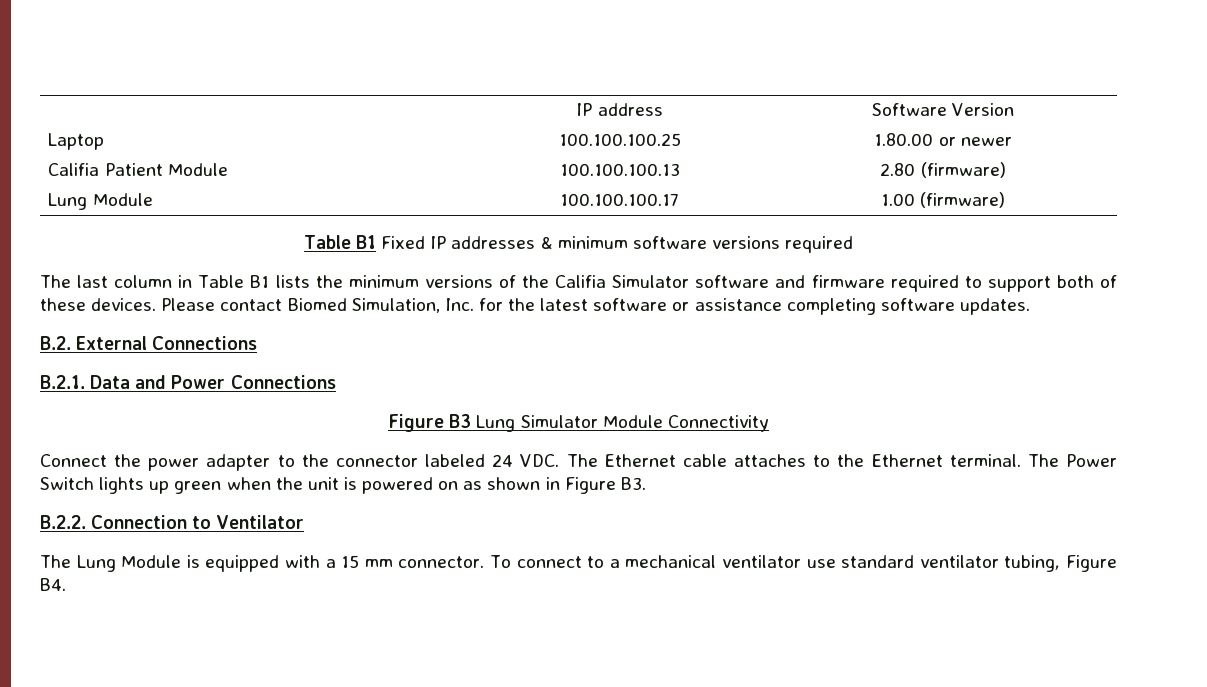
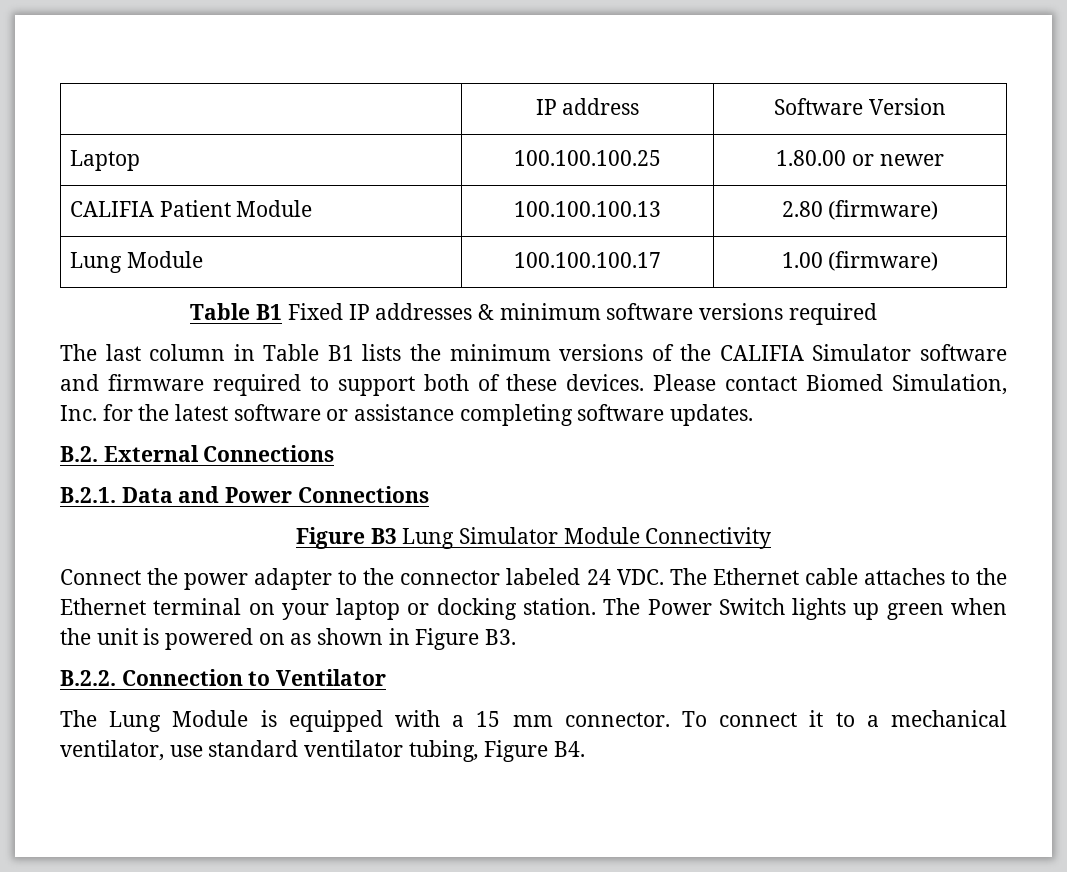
- Califia Patient Module | 100.100.100.13 | 2.80 (firmware)
+ CALIFIA Patient Module | 100.100.100.13 | 2.80 (firmware)
- The last column in Table B1 lists the minimum versions of the Califia Simulator software and firmware required to support both of these devices.
+ The last column in Table B1 lists the minimum versions of the CALIFIA Simulator software and firmware required to support both of these devices.
- Connect the power adapter to the connector labeled 24 VDC. The Ethernet cable attaches to the Ethernet terminal.
+ Connect the power adapter to the connector labeled 24 VDC. The Ethernet cable attaches to the Ethernet terminal on your laptop or docking station.
- To connect to a mechanical ventilator use standard ventilator tubing, Figure B4.
+ To connect it to a mechanical ventilator, use standard ventilator tubing, Figure B4.

